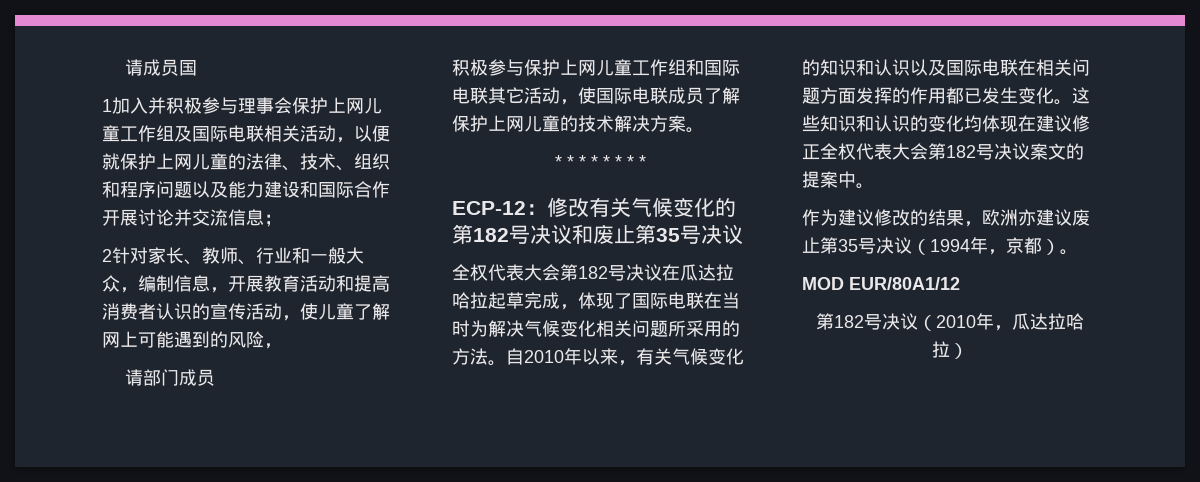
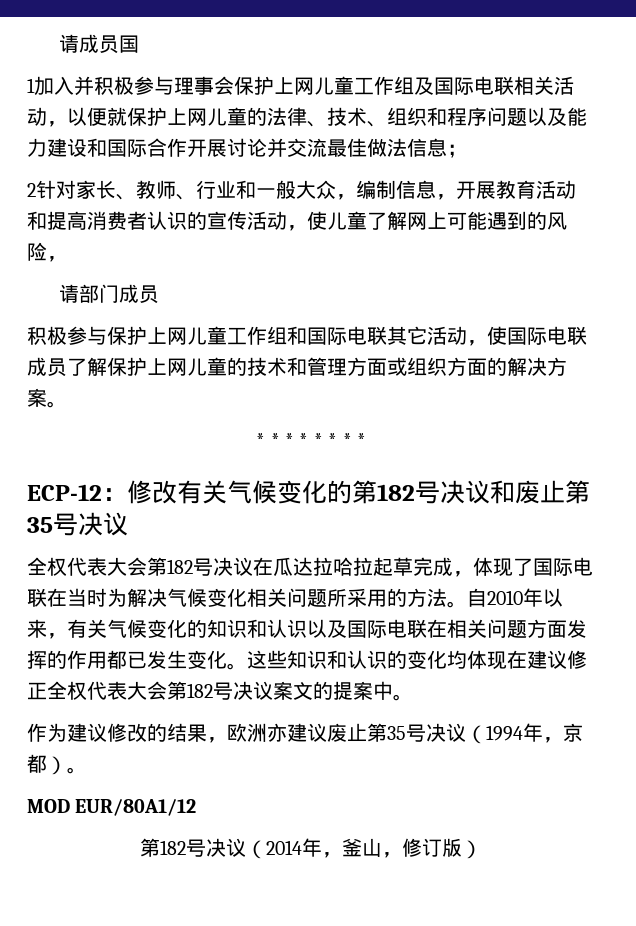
- 1加入并积极参与理事会保护上网儿童工作组及国际电联相关活动，以便就保护上网儿童的法律、技术、组织和程序问题以及能力建设和国际合作开展讨论并交流信息；
+ 1加入并积极参与理事会保护上网儿童工作组及国际电联相关活动，以便就保护上网儿童的法律、技术、组织和程序问题以及能力建设和国际合作开展讨论并交流最佳做法信息；
- 积极参与保护上网儿童工作组和国际电联其它活动，使国际电联成员了解保护上网儿童的技术解决方案。
+ 积极参与保护上网儿童工作组和国际电联其它活动，使国际电联成员了解保护上网儿童的技术和管理方面或组织方面的解决方案。
- 第182号决议（2010年，瓜达拉哈拉）
+ 第182号决议（2014年，釜山，修订版）

